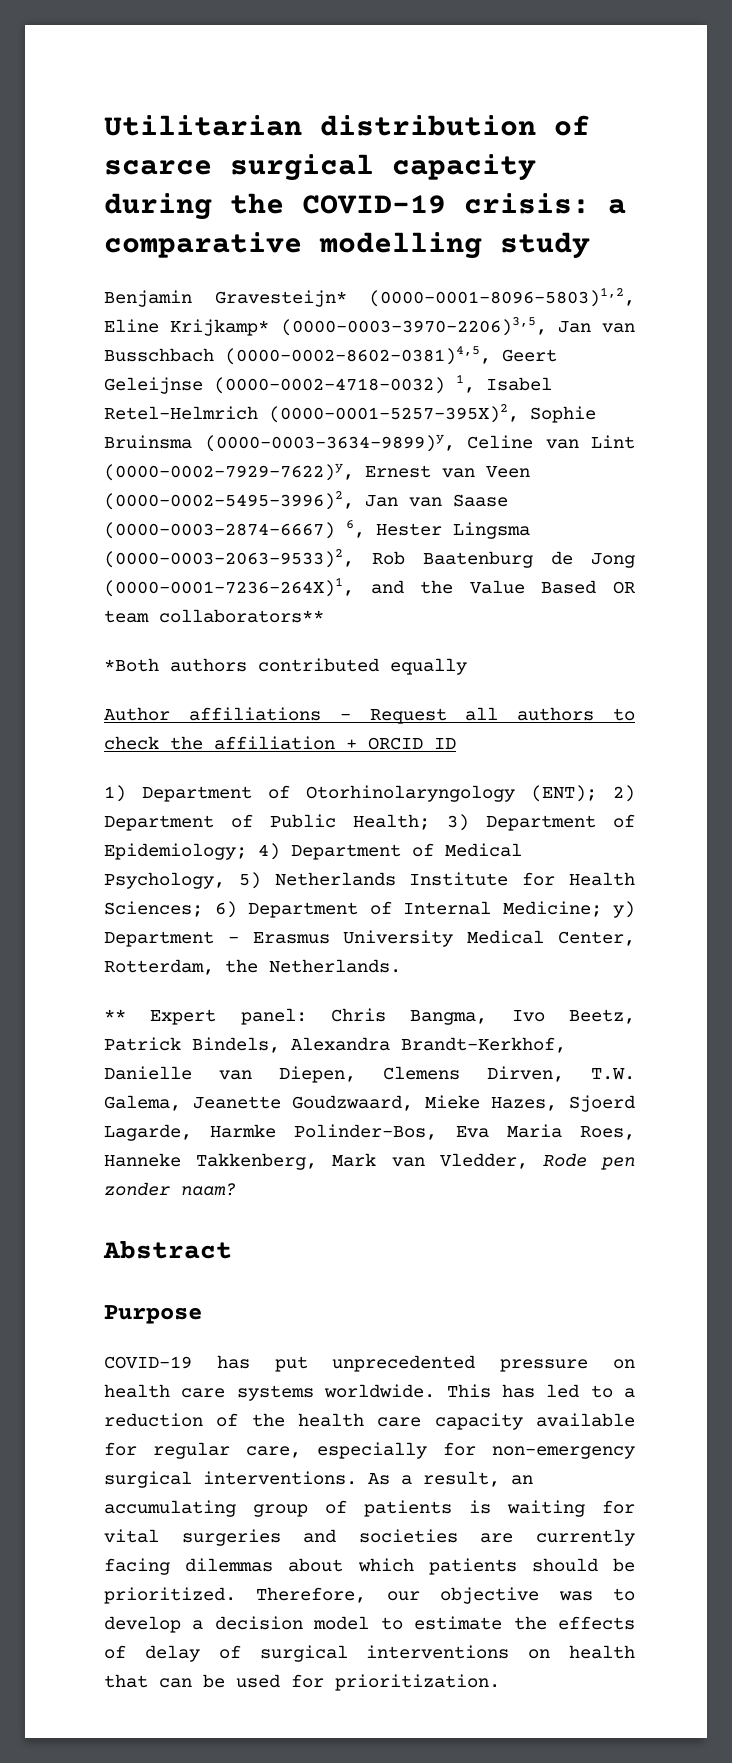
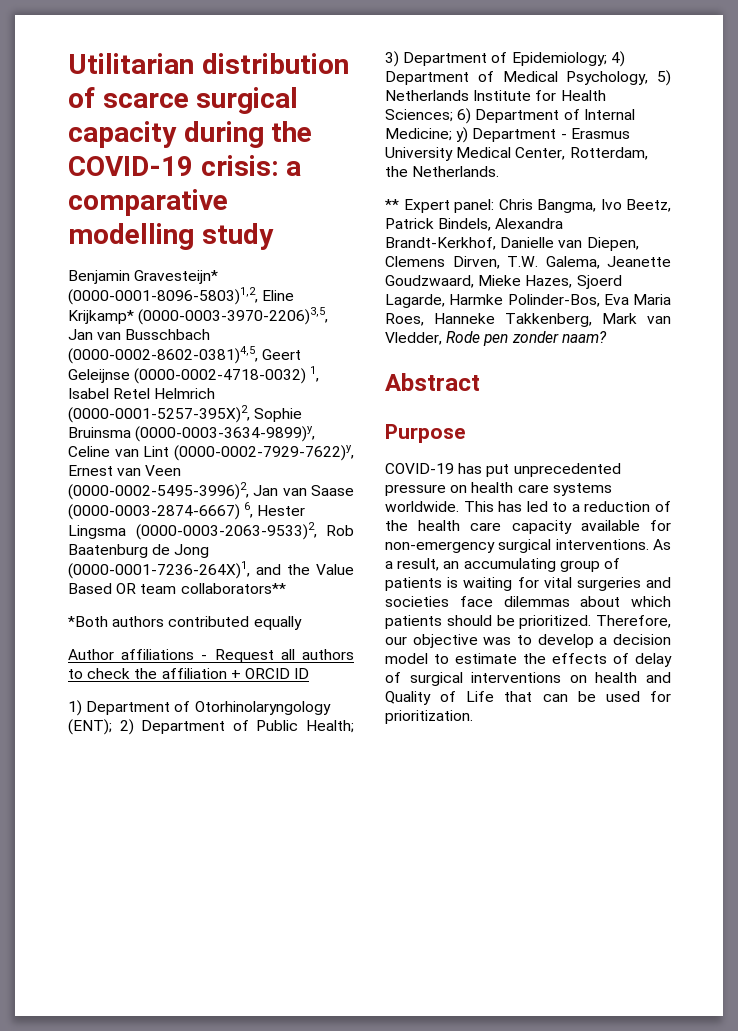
- Benjamin Gravesteijn* (0000-0001-8096-5803)1,2, Eline Krijkamp* (0000-0003-3970-2206)3,5, Jan van Busschbach (0000-0002-8602-0381)4,5, Geert Geleijnse (0000-0002-4718-0032) 1, Isabel Retel-Helmrich (0000-0001-5257-395X)2, Sophie Bruinsma (0000-0003-3634-9899)y, Celine van Lint (0000-0002-7929-7622)y, Ernest van Veen (0000-0002-5495-3996)2, Jan van Saase (0000-0003-2874-6667) 6, Hester Lingsma (0000-0003-2063-9533)2, Rob Baatenburg de Jong (0000-0001-7236-264X)1, and the Value Based OR team collaborators**
+ Benjamin Gravesteijn* (0000-0001-8096-5803)1,2, Eline Krijkamp* (0000-0003-3970-2206)3,5, Jan van Busschbach (0000-0002-8602-0381)4,5, Geert Geleijnse (0000-0002-4718-0032) 1, Isabel Retel Helmrich (0000-0001-5257-395X)2, Sophie Bruinsma (0000-0003-3634-9899)y, Celine van Lint (0000-0002-7929-7622)y, Ernest van Veen (0000-0002-5495-3996)2, Jan van Saase (0000-0003-2874-6667) 6, Hester Lingsma (0000-0003-2063-9533)2, Rob Baatenburg de Jong (0000-0001-7236-264X)1, and the Value Based OR team collaborators**
- This has led to a reduction of the health care capacity available for regular care, especially for non-emergency surgical interventions.
+ This has led to a reduction of the health care capacity available for non-emergency surgical interventions.
- As a result, an accumulating group of patients is waiting for vital surgeries and societies are currently facing dilemmas about which patients should be prioritized.
+ As a result, an accumulating group of patients is waiting for vital surgeries and societies face dilemmas about which patients should be prioritized.
- Therefore, our objective was to develop a decision model to estimate the effects of delay of surgical interventions on health that can be used for prioritization.
+ Therefore, our objective was to develop a decision model to estimate the effects of delay of surgical interventions on health and Quality of Life that can be used for prioritization.

